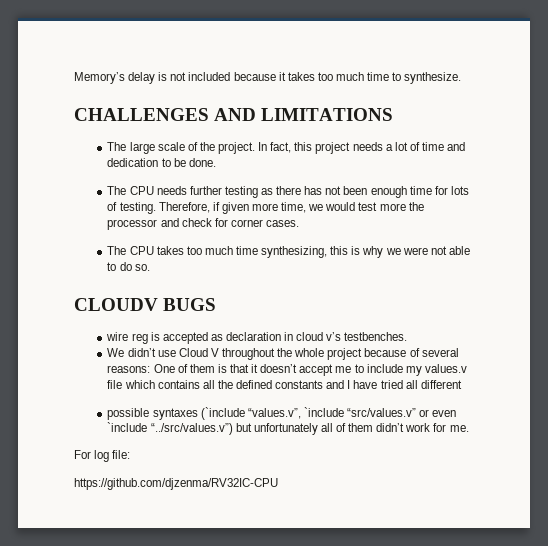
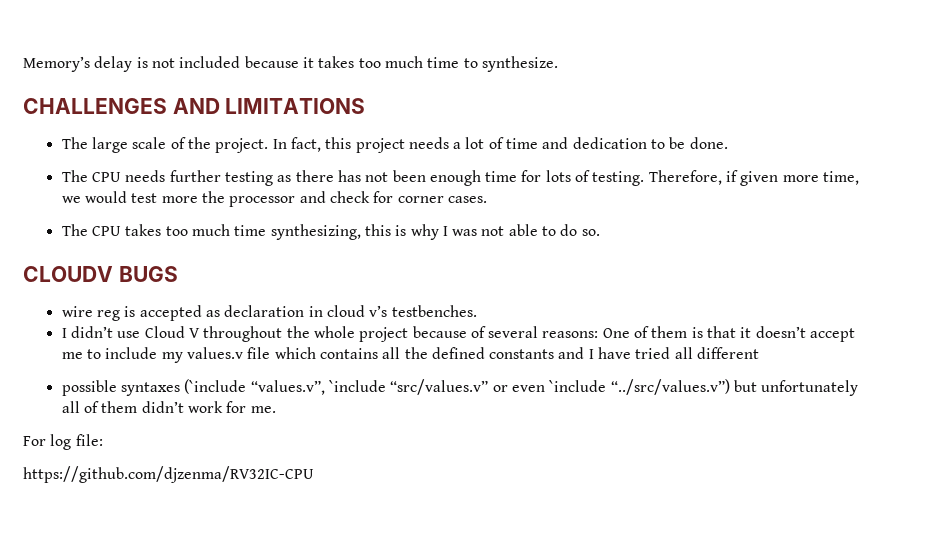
- The CPU takes too much time synthesizing, this is why we were not able to do so.
+ The CPU takes too much time synthesizing, this is why I was not able to do so.
- We didn’t use Cloud V throughout the whole project because of several reasons: One of them is that it doesn’t accept me to include my values.v file which contains all the defined constants and I have tried all different
+ I didn’t use Cloud V throughout the whole project because of several reasons: One of them is that it doesn’t accept me to include my values.v file which contains all the defined constants and I have tried all different

